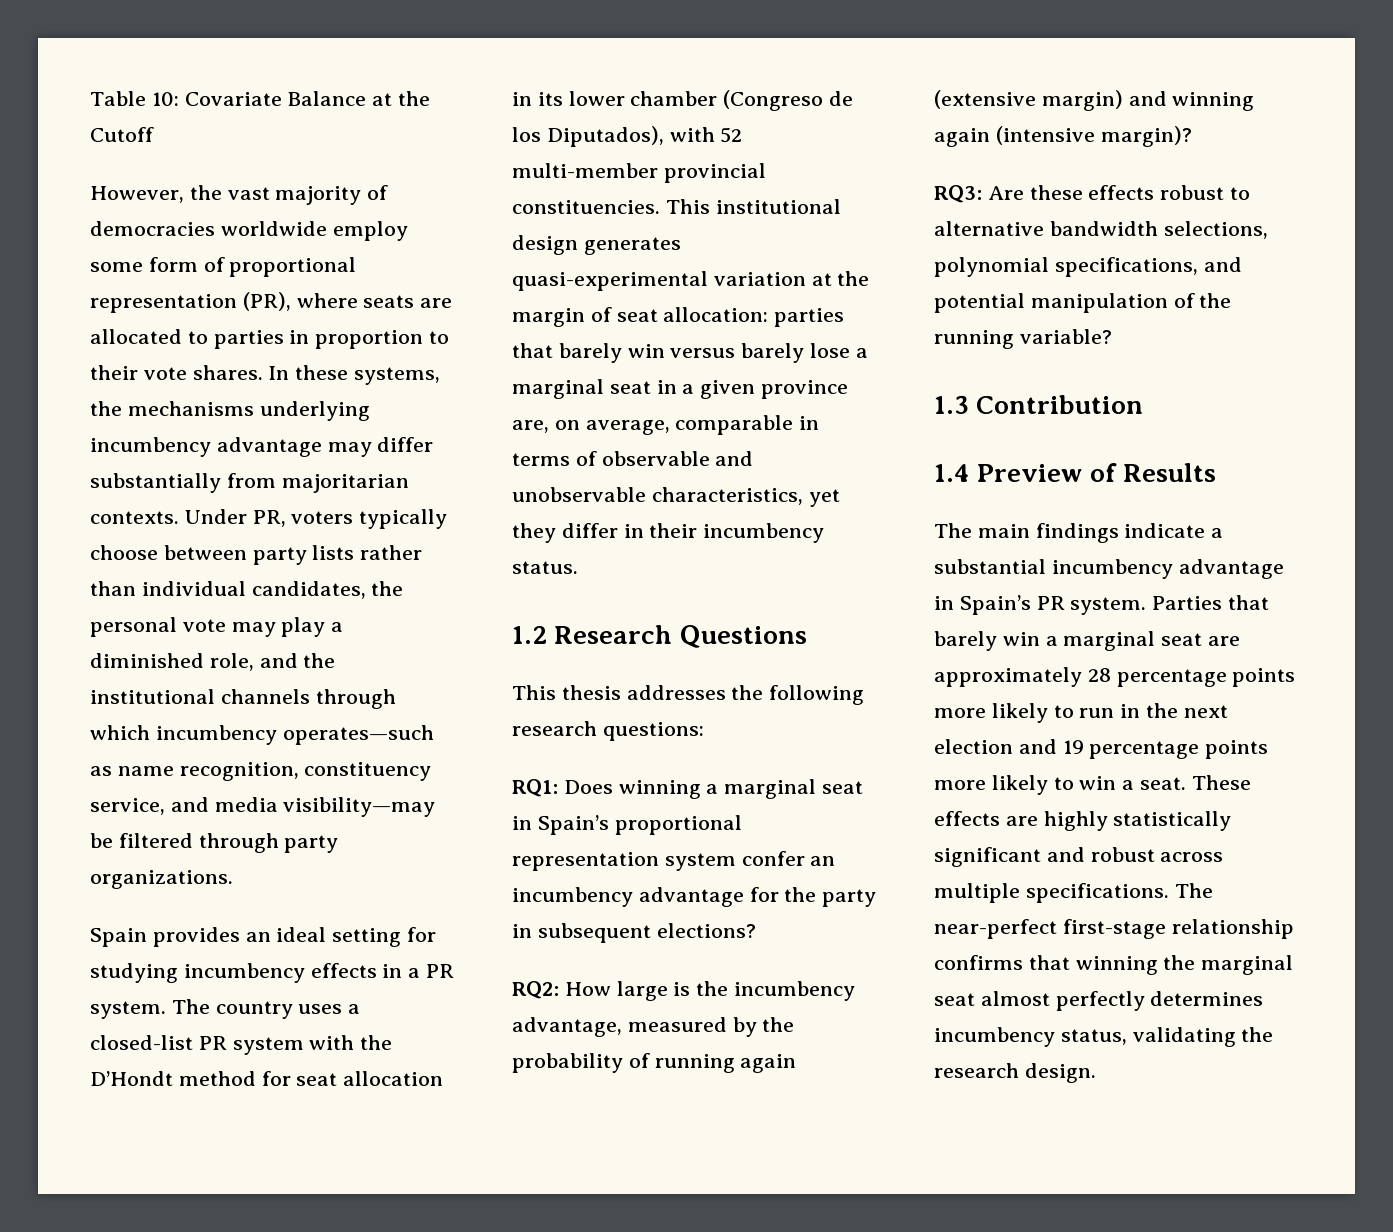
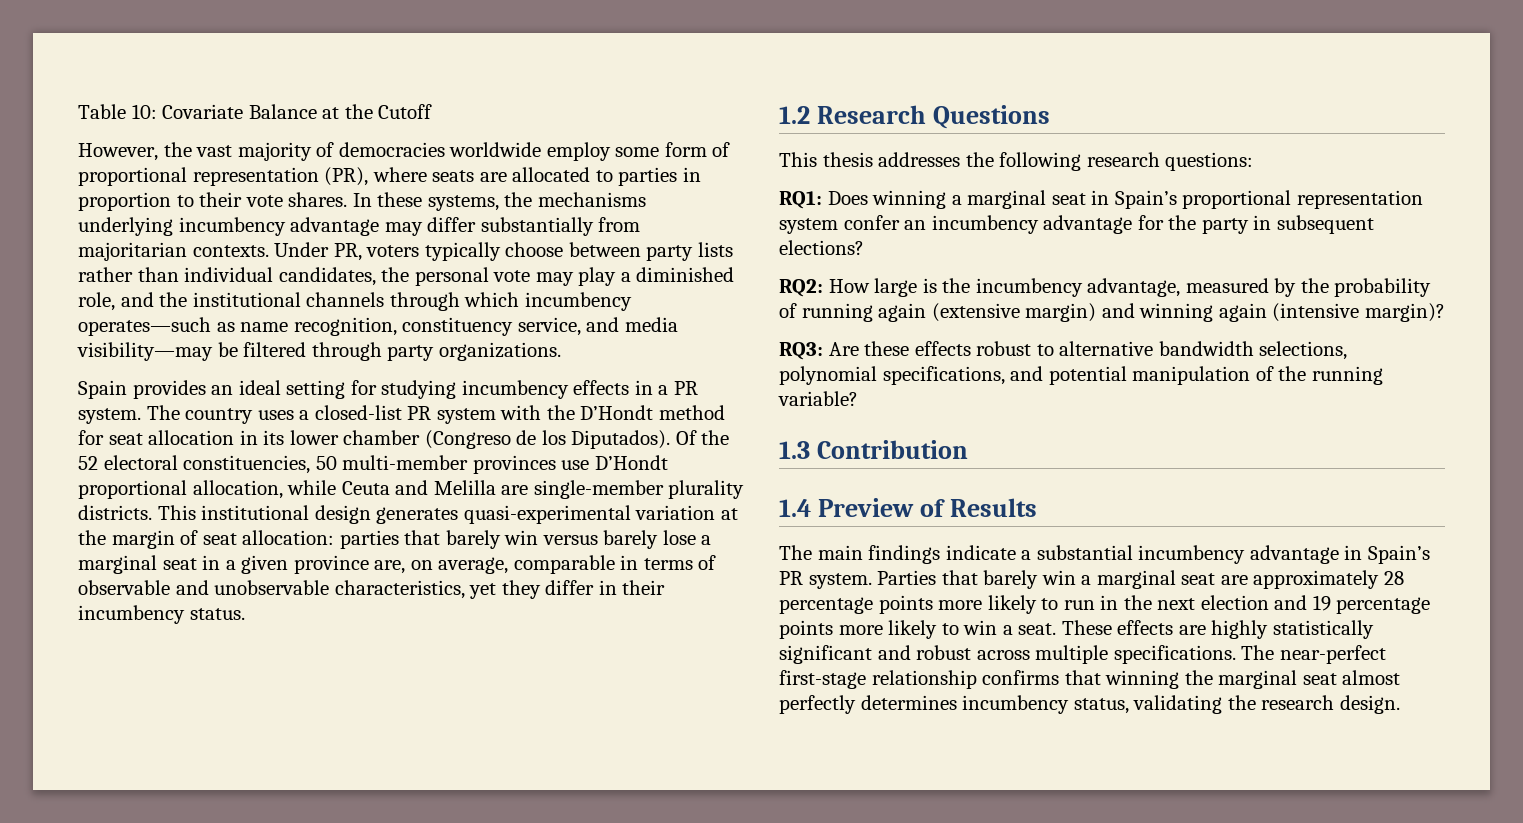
- The country uses a closed-list PR system with the D’Hondt method for seat allocation in its lower chamber (Congreso de los Diputados), with 52 multi-member provincial constituencies.
+ The country uses a closed-list PR system with the D’Hondt method for seat allocation in its lower chamber (Congreso de los Diputados). Of the 52 electoral constituencies, 50 multi-member provinces use D’Hondt proportional allocation, while Ceuta and Melilla are single-member plurality districts.

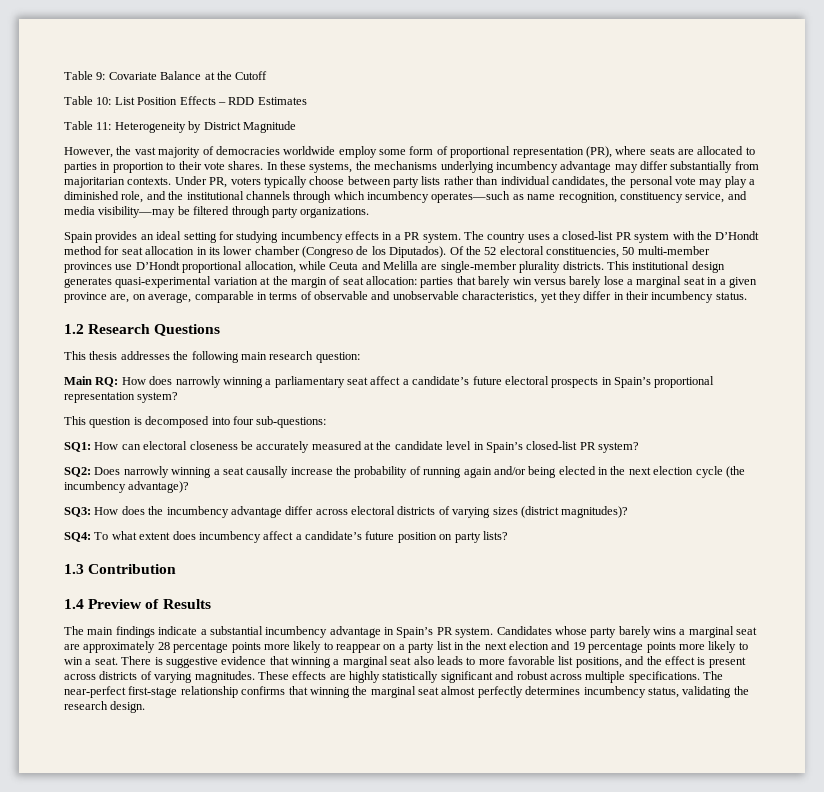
- Table 10: Covariate Balance at the Cutoff
+ Table 9: Covariate Balance at the Cutoff
+ Table 10: List Position Effects – RDD Estimates
+ Table 11: Heterogeneity by District Magnitude
- This thesis addresses the following research questions:
- RQ1: Does winning a marginal seat in Spain’s proportional representation system confer an incumbency advantage for the party in subsequent elections?
- RQ2: How large is the incumbency advantage, measured by the probability of running again (extensive margin) and winning again (intensive margin)?
- RQ3: Are these effects robust to alternative bandwidth selections, polynomial specifications, and potential manipulation of the running variable?
+ This thesis addresses the following main research question:
+ Main RQ: How does narrowly winning a parliamentary seat affect a candidate’s future electoral prospects in Spain’s proportional representation system?
+ This question is decomposed into four sub-questions:
+ SQ1: How can electoral closeness be accurately measured at the candidate level in Spain’s closed-list PR system?
+ SQ2: Does narrowly winning a seat causally increase the probability of running again and/or being elected in the next election cycle (the incumbency advantage)?
+ SQ3: How does the incumbency advantage differ across electoral districts of varying sizes (district magnitudes)?
+ SQ4: To what extent does incumbency affect a candidate’s future position on party lists?
- Parties that barely win a marginal seat are approximately 28 percentage points more likely to run in the next election and 19 percentage points more likely to win a seat.
+ Candidates whose party barely wins a marginal seat are approximately 28 percentage points more likely to reappear on a party list in the next election and 19 percentage points more likely to win a seat.
+ There is suggestive evidence that winning a marginal seat also leads to more favorable list positions, and the effect is present across districts of varying magnitudes.

